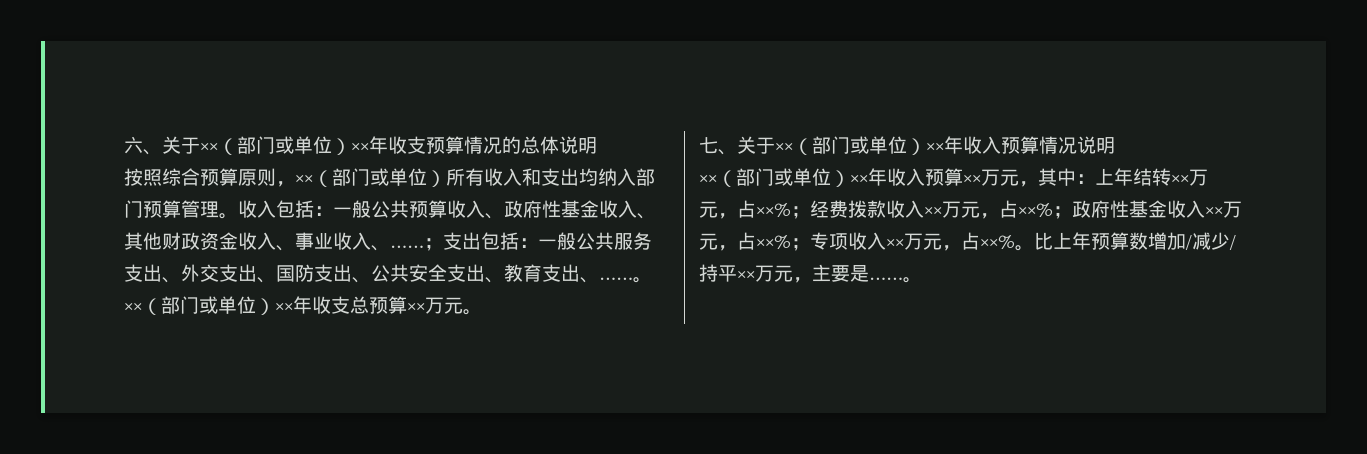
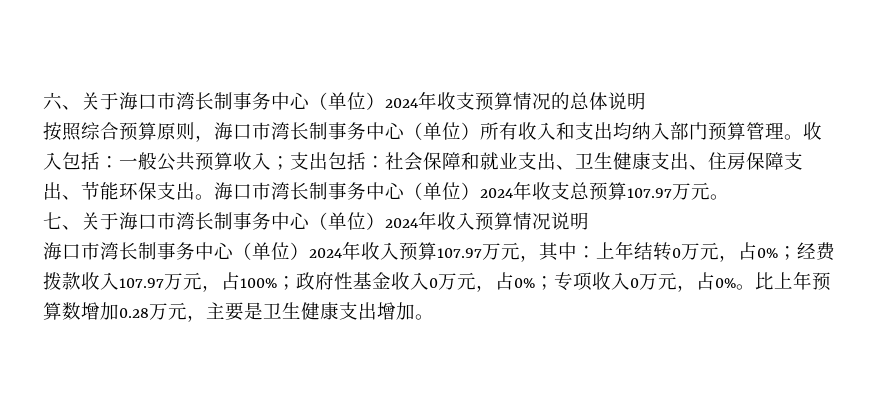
- 六、关于××（部门或单位）××年收支预算情况的总体说明
+ 六、关于海口市湾长制事务中心（单位）2024年收支预算情况的总体说明
- 按照综合预算原则，××（部门或单位）所有收入和支出均纳入部门预算管理。
+ 按照综合预算原则，海口市湾长制事务中心（单位）所有收入和支出均纳入部门预算管理。
- 收入包括：一般公共预算收入、政府性基金收入、其他财政资金收入、事业收入、……；支出包括：一般公共服务支出、外交支出、国防支出、公共安全支出、教育支出、……。××（部门或单位）××年收支总预算××万元。
+ 收入包括：一般公共预算收入；支出包括：社会保障和就业支出、卫生健康支出、住房保障支出、节能环保支出。海口市湾长制事务中心（单位）2024年收支总预算107.97万元。
- 七、关于××（部门或单位）××年收入预算情况说明
+ 七、关于海口市湾长制事务中心（单位）2024年收入预算情况说明
- ××（部门或单位）××年收入预算××万元，其中：上年结转××万元，占××%；经费拨款收入××万元，占××%；政府性基金收入××万元，占××%；专项收入××万元，占××%。
+ 海口市湾长制事务中心（单位）2024年收入预算107.97万元，其中：上年结转0万元，占0%；经费拨款收入107.97万元，占100%；政府性基金收入0万元，占0%；专项收入0万元，占0%。
- 比上年预算数增加/减少/持平××万元，主要是……。
+ 比上年预算数增加0.28万元，主要是卫生健康支出增加。

